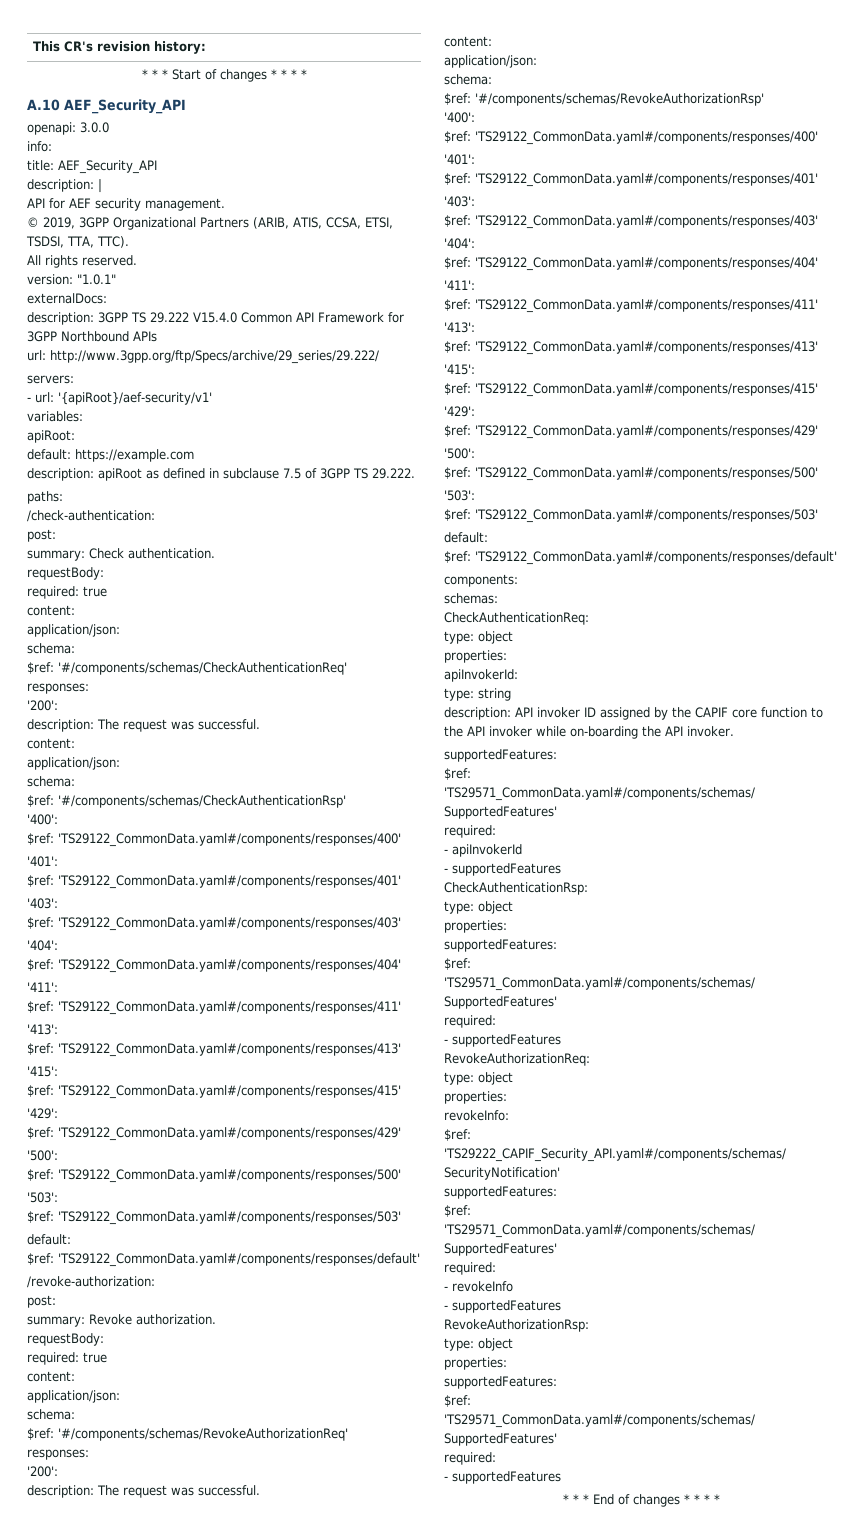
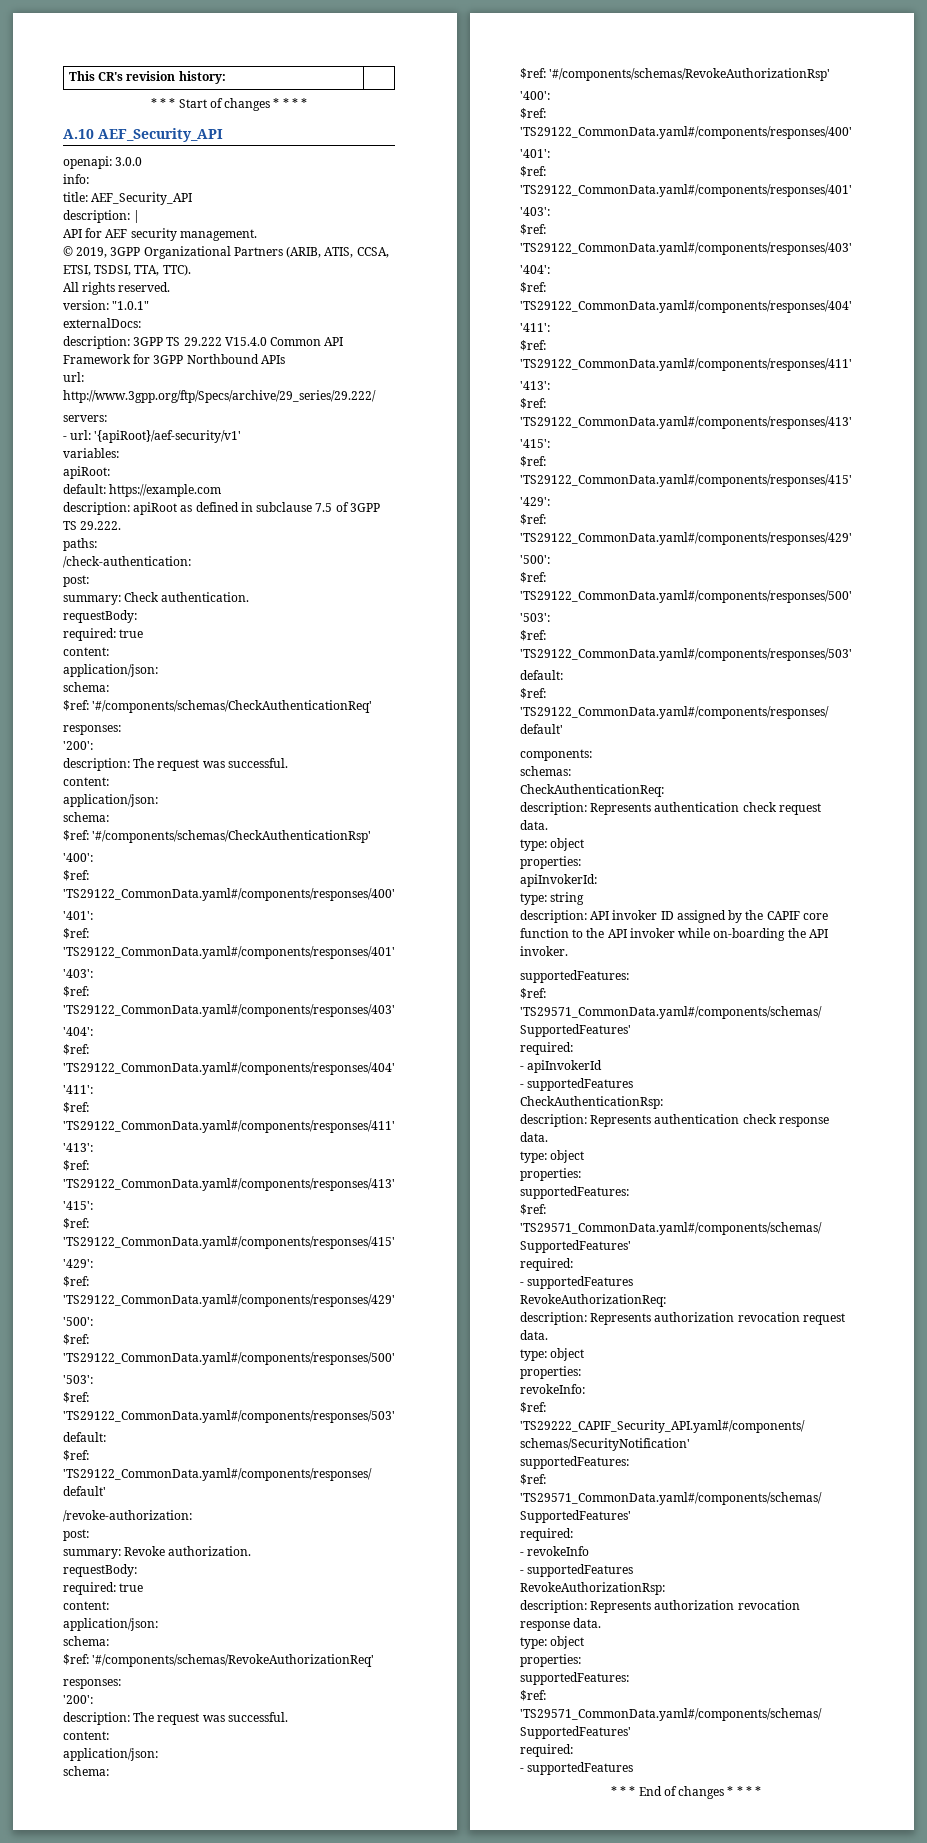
+ description: Represents authentication check request data.
+ description: Represents authentication check response data.
+ description: Represents authorization revocation request data.
+ description: Represents authorization revocation response data.

